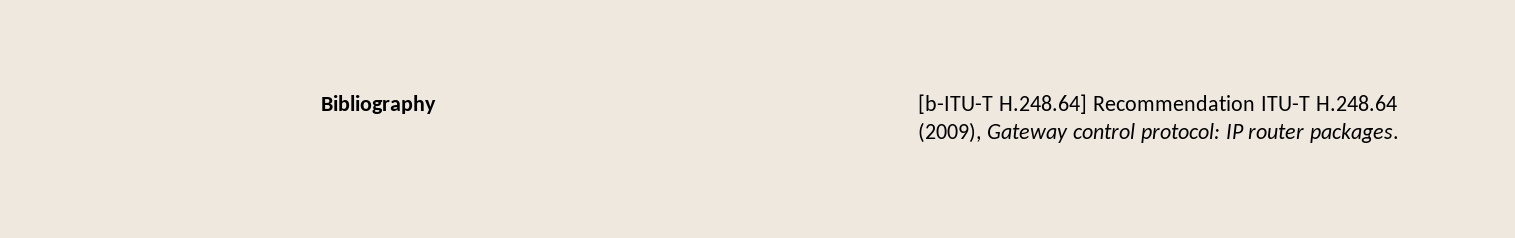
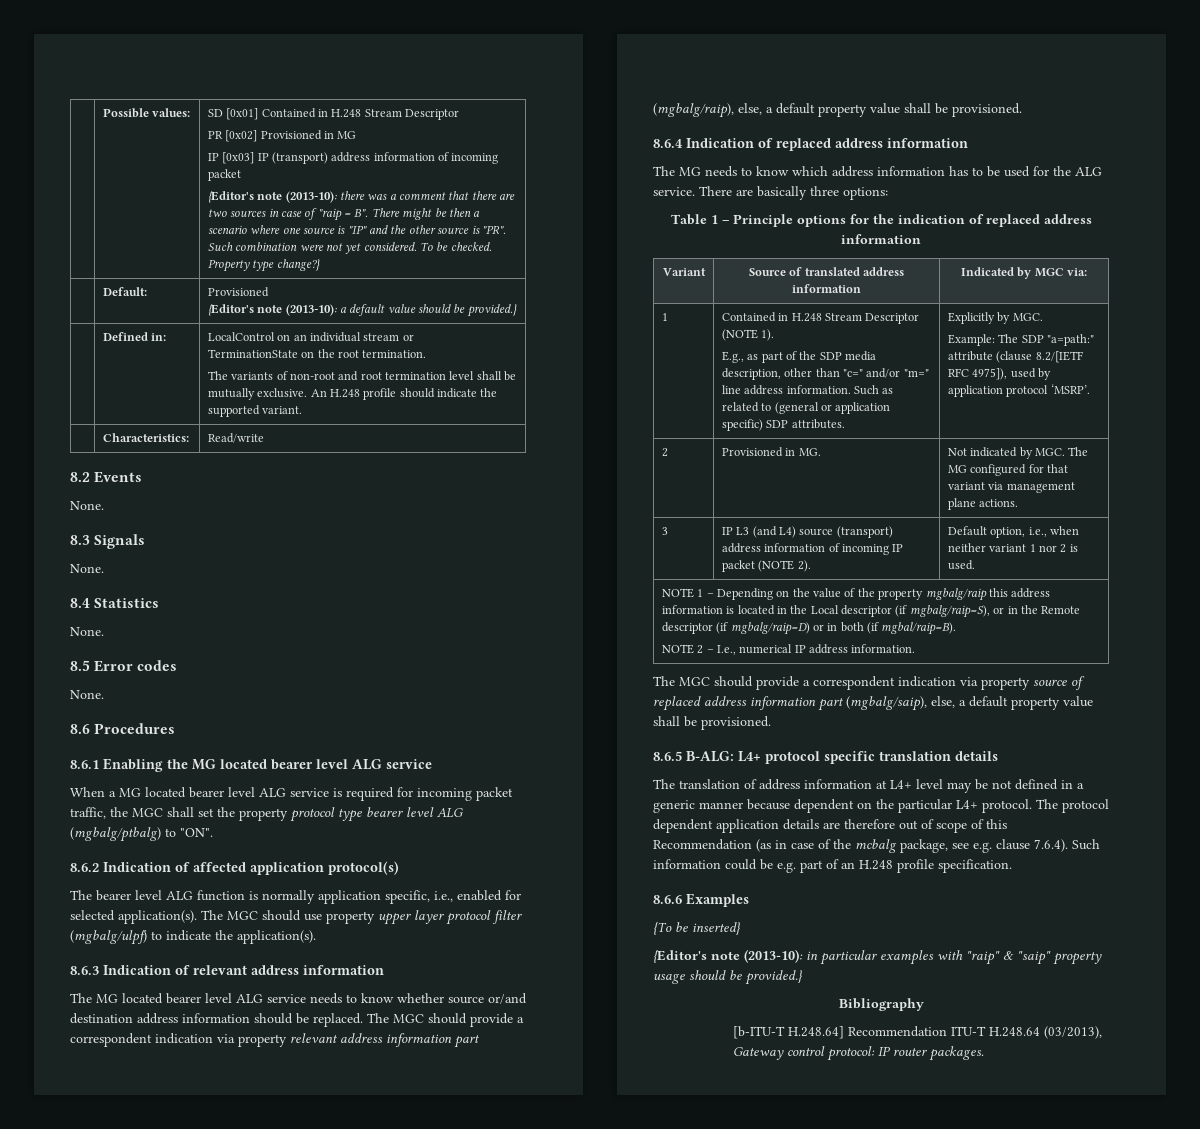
+ Possible values: | SD [0x01] Contained in H.248 Stream Descriptor
+ PR [0x02] Provisioned in MG
+ IP [0x03] IP (transport) address information of incoming packet
+ {Editor's note (2013-10): there was a comment that there are two sources in case of "raip = B". There might be then a scenario where one source is "IP" and the other source is "PR". Such combination were not yet considered. To be checked. Property type change?}
+ | Default: | Provisioned
+ {Editor's note (2013-10): a default value should be provided.}
+ | Defined in: | LocalControl on an individual stream or
+ TerminationState on the root termination.
+ The variants of non-root and root termination level shall be mutually exclusive. An H.248 profile should indicate the supported variant.
+ | Characteristics: | Read/write
+ 8.2 Events
+ None.
+ 8.3 Signals
+ None.
+ 8.4 Statistics
+ None.
+ 8.5 Error codes
+ None.
+ 8.6 Procedures
+ 8.6.1 Enabling the MG located bearer level ALG service
+ When a MG located bearer level ALG service is required for incoming packet traffic, the MGC shall set the property protocol type bearer level ALG (mgbalg/ptbalg) to "ON".
+ 8.6.2 Indication of affected application protocol(s)
+ The bearer level ALG function is normally application specific, i.e., enabled for selected application(s). The MGC should use property upper layer protocol filter (mgbalg/ulpf) to indicate the application(s).
+ 8.6.3 Indication of relevant address information
+ The MG located bearer level ALG service needs to know whether source or/and destination address information should be replaced. The MGC should provide a correspondent indication via property relevant address information part (mgbalg/raip), else, a default property value shall be provisioned.
+ 8.6.4 Indication of replaced address information
+ The MG needs to know which address information has to be used for the ALG service. There are basically three options:
+ Table 1 – Principle options for the indication of replaced address information
+ Variant | Source of translated address information | Indicated by MGC via:
+ 1 | Contained in H.248 Stream Descriptor (NOTE 1).
+ E.g., as part of the SDP media description, other than "c=" and/or "m=" line address information. Such as related to (general or application specific) SDP attributes. | Explicitly by MGC.
+ Example: The SDP "a=path:" attribute (clause 8.2/[IETF RFC 4975]), used by application protocol ‘MSRP’.
+ 2 | Provisioned in MG. | Not indicated by MGC. The MG configured for that variant via management plane actions.
+ 3 | IP L3 (and L4) source (transport) address information of incoming IP packet (NOTE 2). | Default option, i.e., when neither variant 1 nor 2 is used.
+ NOTE 1 – Depending on the value of the property mgbalg/raip this address information is located in the Local descriptor (if mgbalg/raip=S), or in the Remote descriptor (if mgbalg/raip=D) or in both (if mgbal/raip=B).
+ NOTE 2 – I.e., numerical IP address information.
+ The MGC should provide a correspondent indication via property source of replaced address information part (mgbalg/saip), else, a default property value shall be provisioned.
+ 8.6.5 B-ALG: L4+ protocol specific translation details
+ The translation of address information at L4+ level may be not defined in a generic manner because dependent on the particular L4+ protocol. The protocol dependent application details are therefore out of scope of this Recommendation (as in case of the mcbalg package, see e.g. clause 7.6.4). Such information could be e.g. part of an H.248 profile specification.
+ 8.6.6 Examples
+ {To be inserted}
+ {Editor's note (2013-10): in particular examples with "raip" & "saip" property usage should be provided.}
- [b-ITU-T H.248.64] Recommendation ITU-T H.248.64 (2009), Gateway control protocol: IP router packages.
+ [b-ITU-T H.248.64] Recommendation ITU-T H.248.64 (03/2013), Gateway control protocol: IP router packages.

